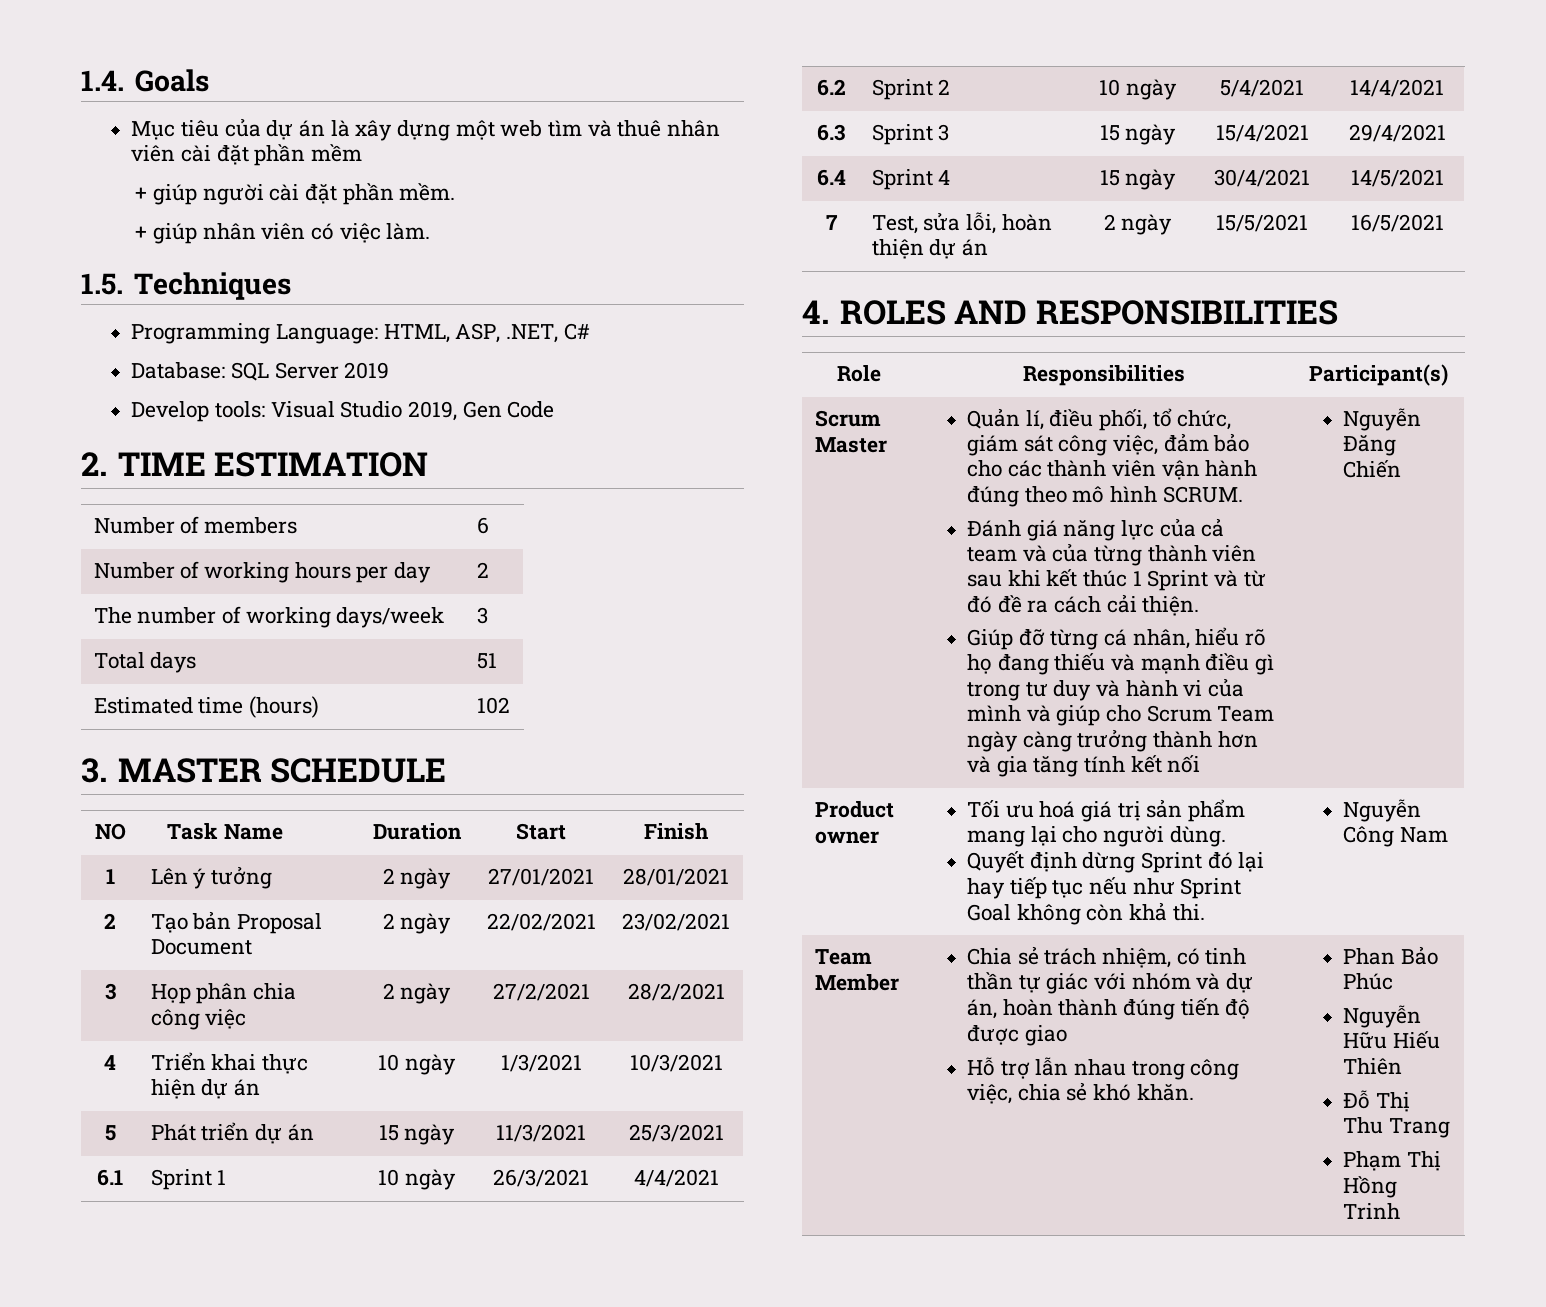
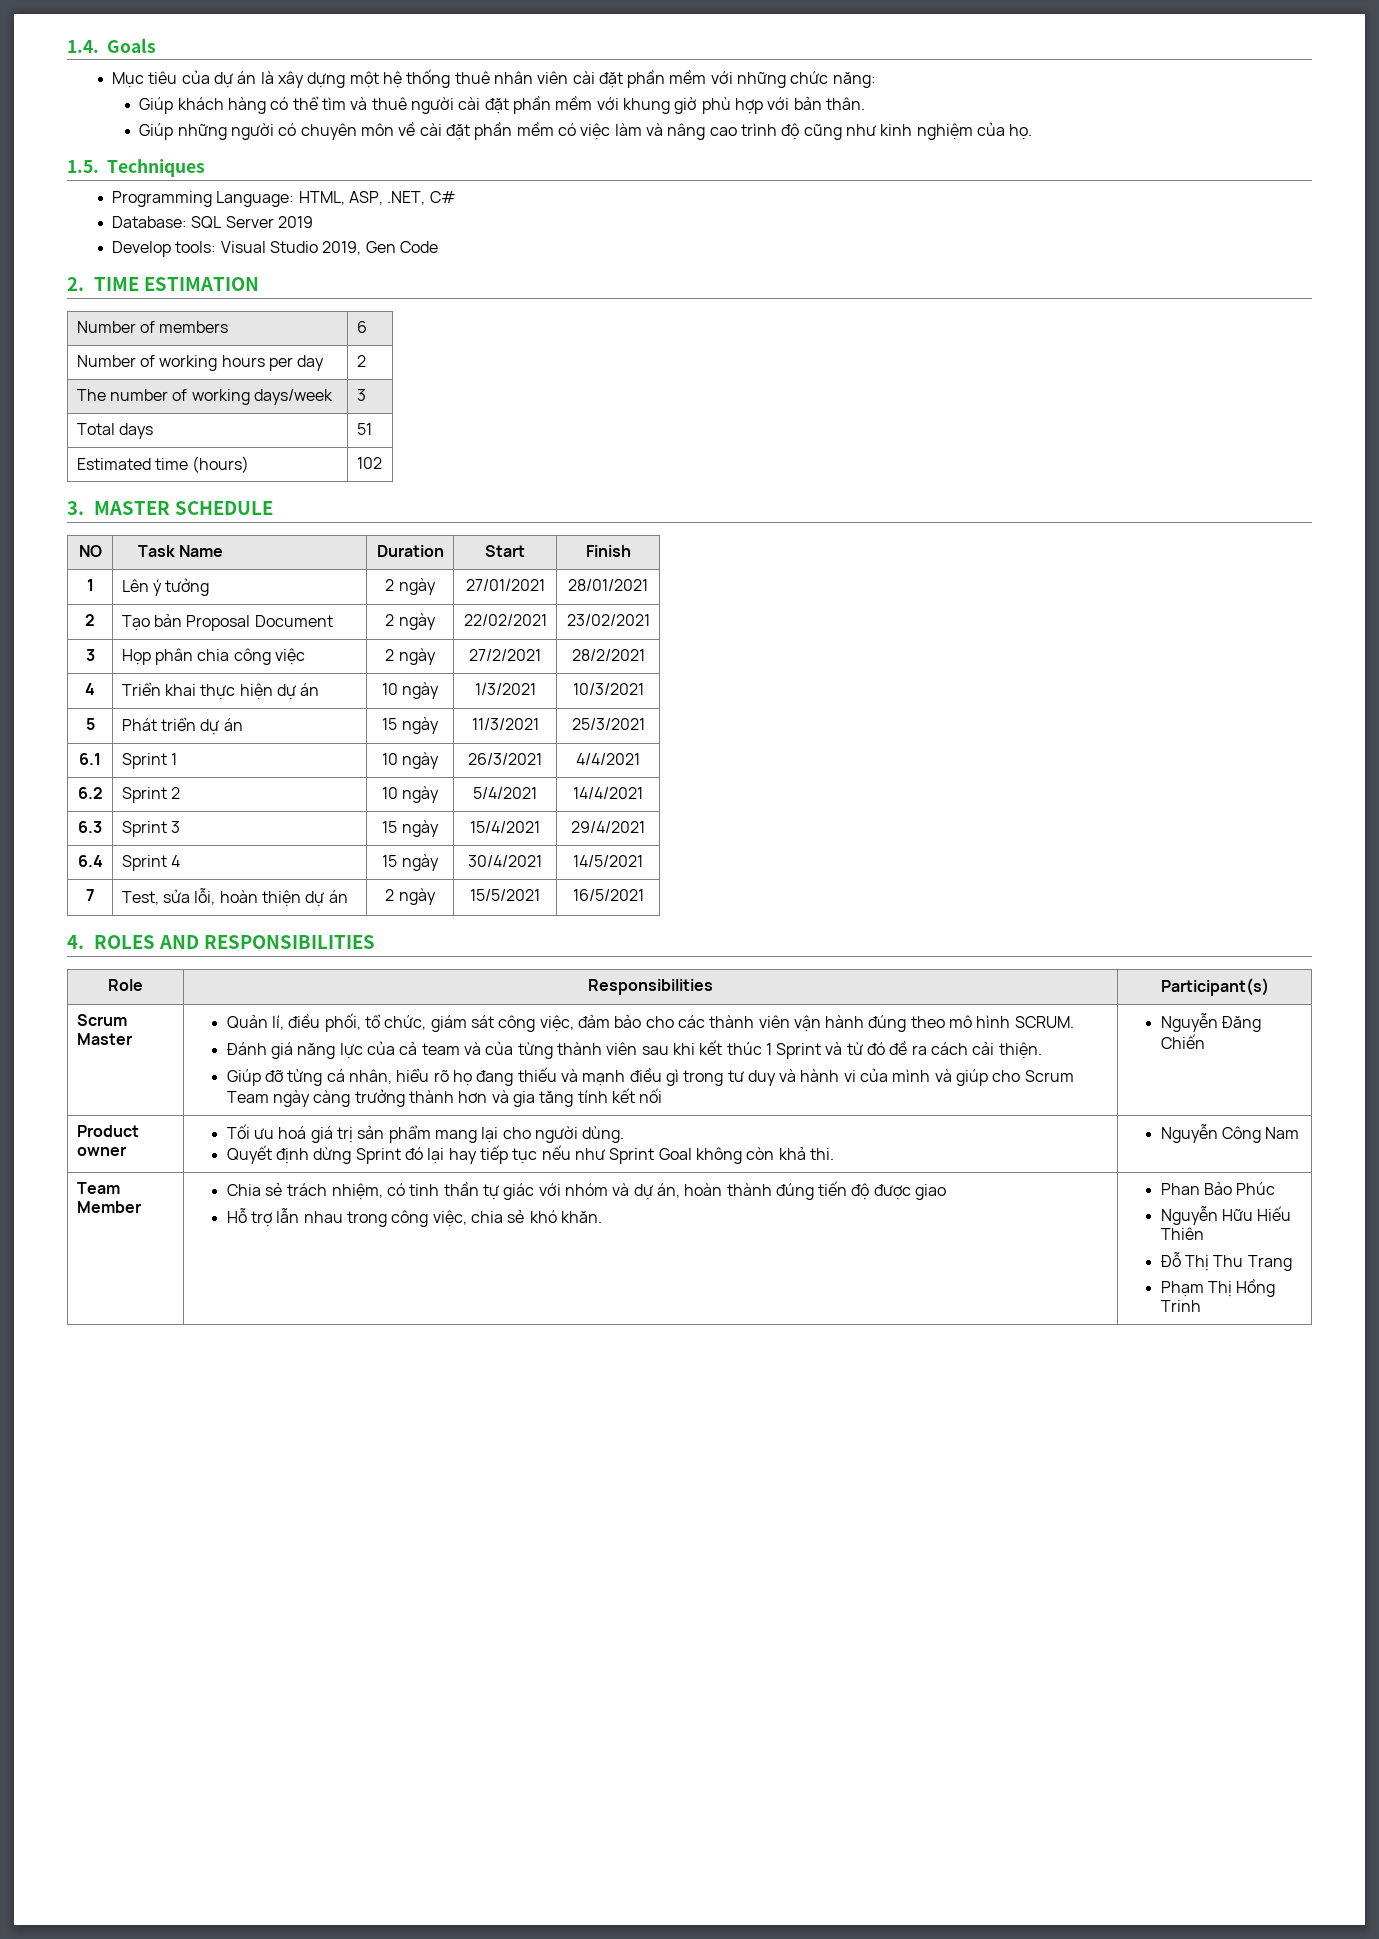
- Mục tiêu của dự án là xây dựng một web tìm và thuê nhân viên cài đặt phần mềm
- + giúp người cài đặt phần mềm.
- + giúp nhân viên có việc làm.
+ Mục tiêu của dự án là xây dựng một hệ thống thuê nhân viên cài đặt phần mềm với những chức năng:
+ Giúp khách hàng có thể tìm và thuê người cài đặt phần mềm với khung giờ phù hợp với bản thân.
+ Giúp những người có chuyên môn về cài đặt phần mềm có việc làm và nâng cao trình độ cũng như kinh nghiệm của họ.

